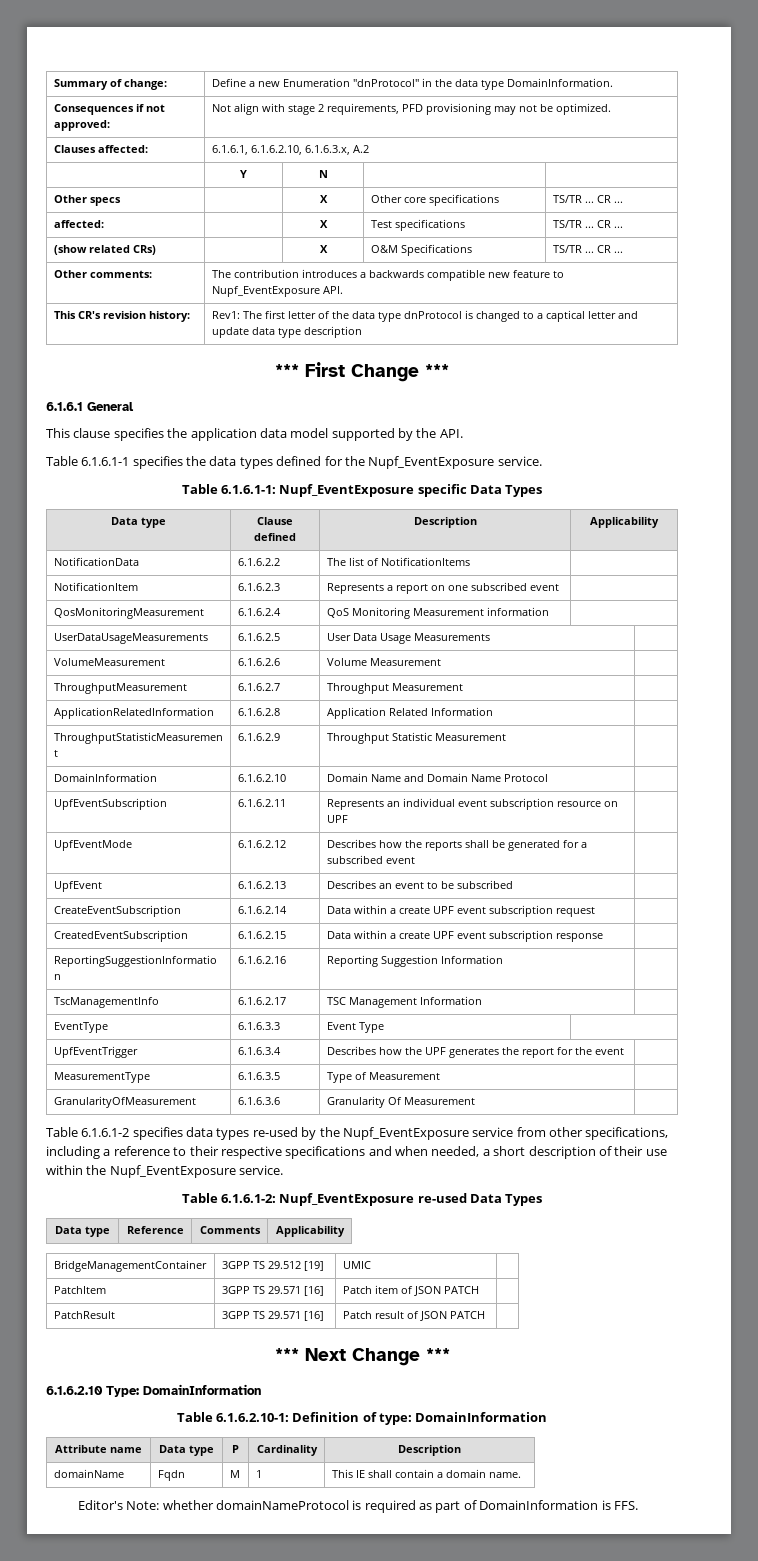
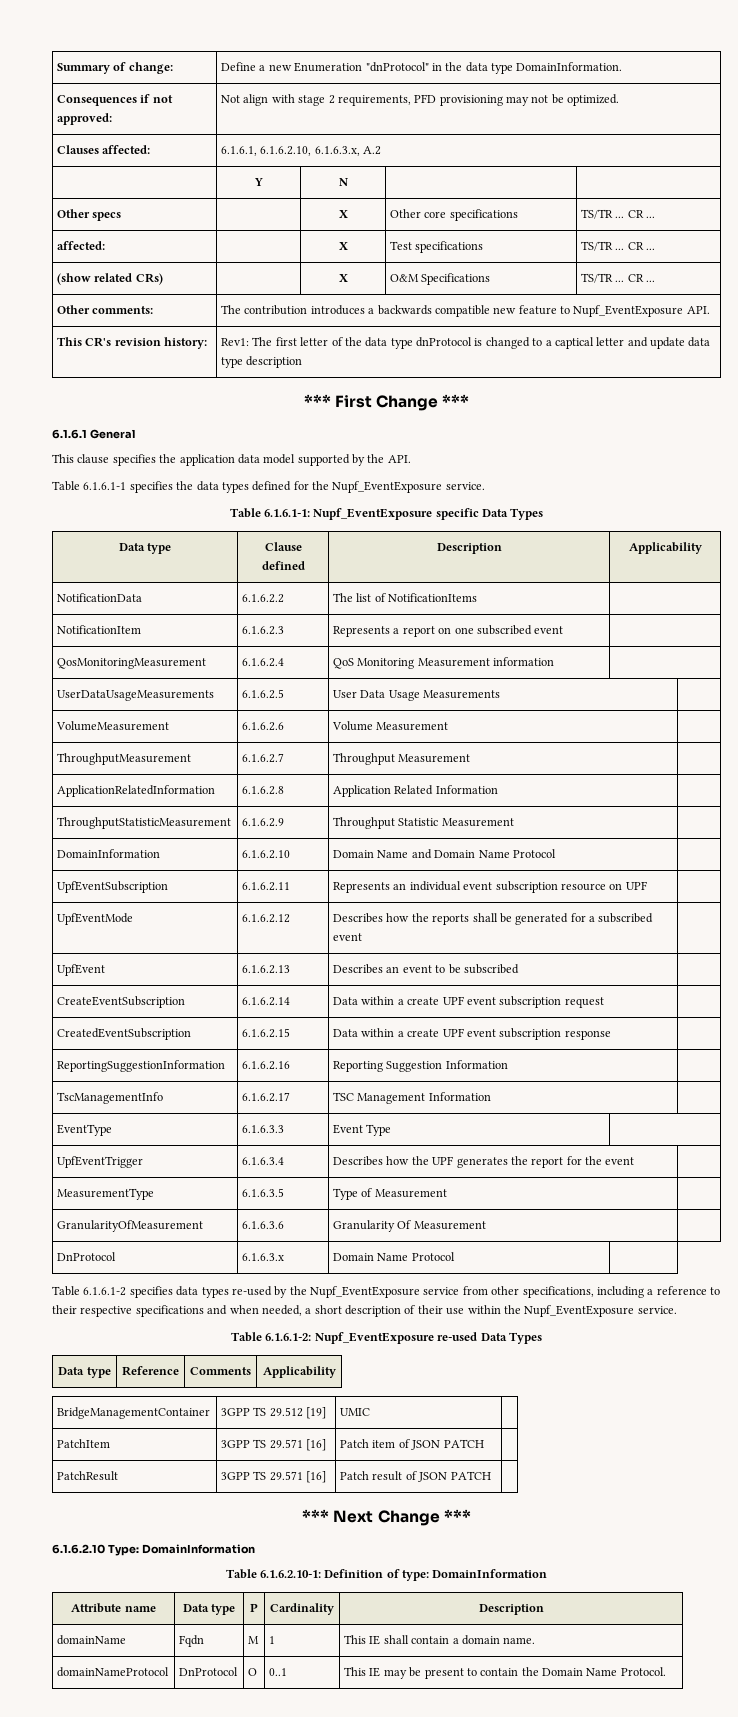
+ DnProtocol | 6.1.6.3.x | Domain Name Protocol |
- Editor's Note: whether domainNameProtocol is required as part of DomainInformation is FFS.
+ domainNameProtocol | DnProtocol | O | 0..1 | This IE may be present to contain the Domain Name Protocol.

